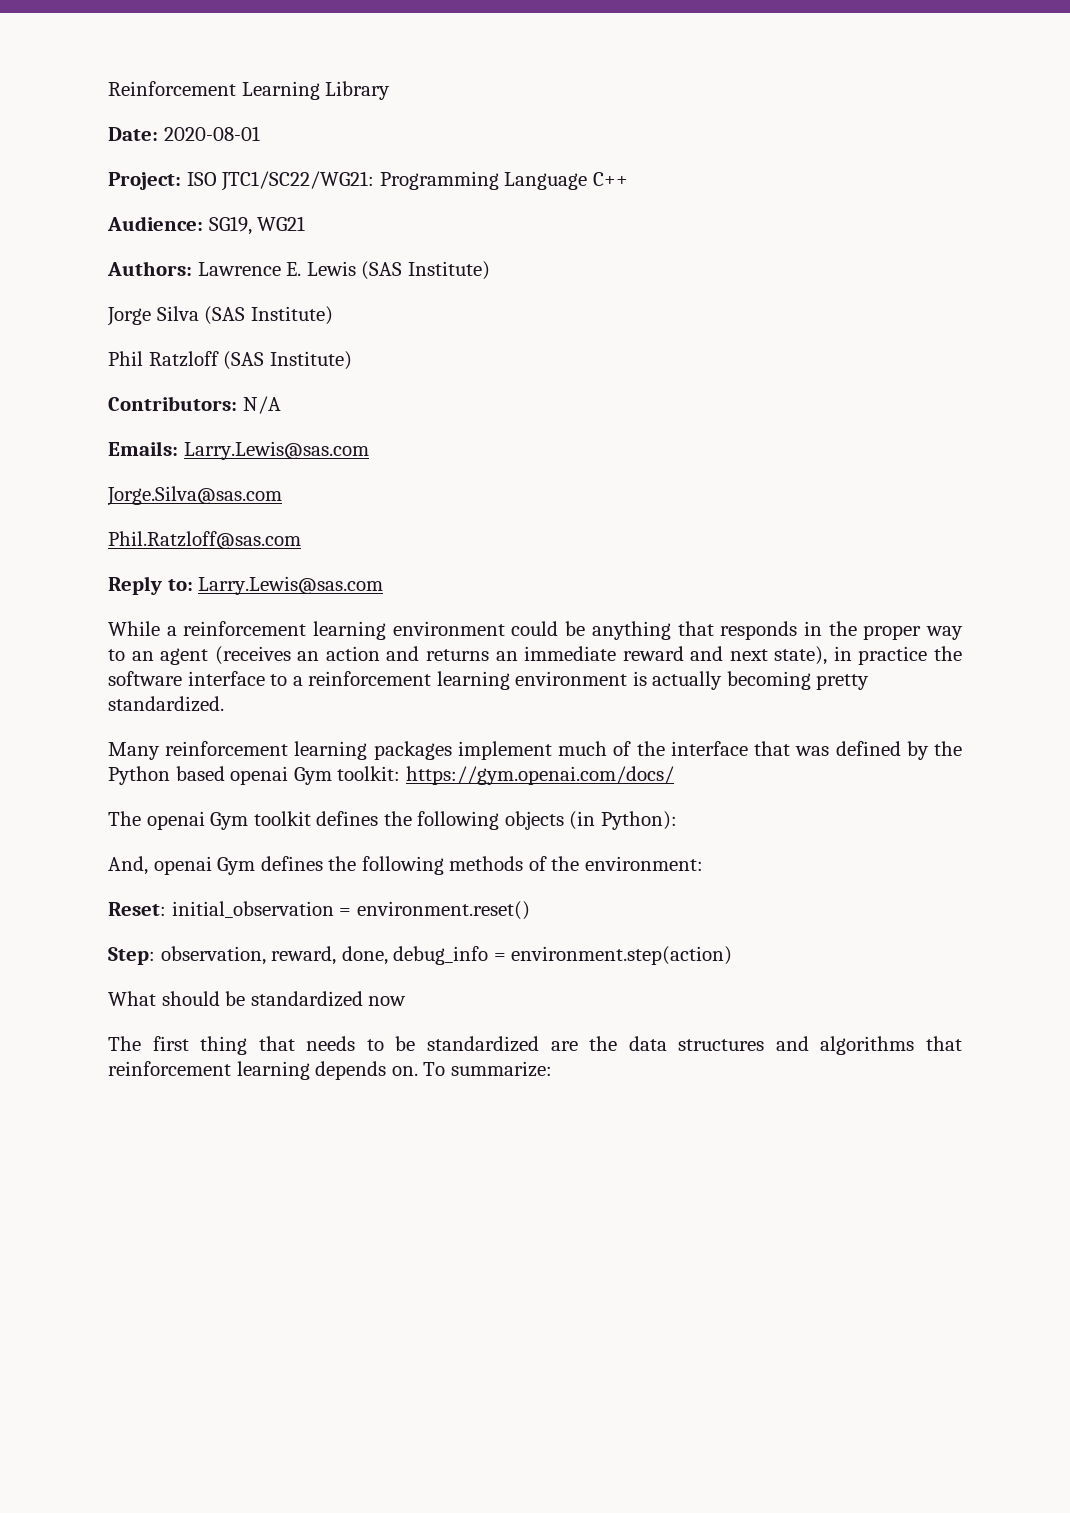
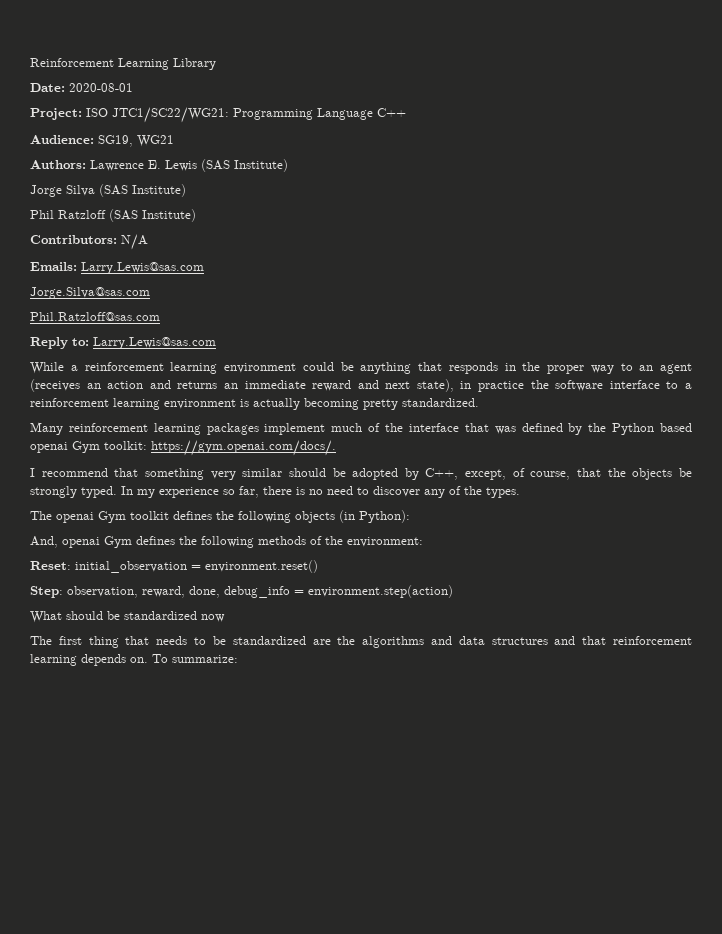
- Many reinforcement learning packages implement much of the interface that was defined by the Python based openai Gym toolkit: https://gym.openai.com/docs/
+ Many reinforcement learning packages implement much of the interface that was defined by the Python based openai Gym toolkit: https://gym.openai.com/docs/.
+ I recommend that something very similar should be adopted by C++, except, of course, that the objects be strongly typed. In my experience so far, there is no need to discover any of the types.
- The first thing that needs to be standardized are the data structures and algorithms that reinforcement learning depends on.
+ The first thing that needs to be standardized are the algorithms and data structures and that reinforcement learning depends on.

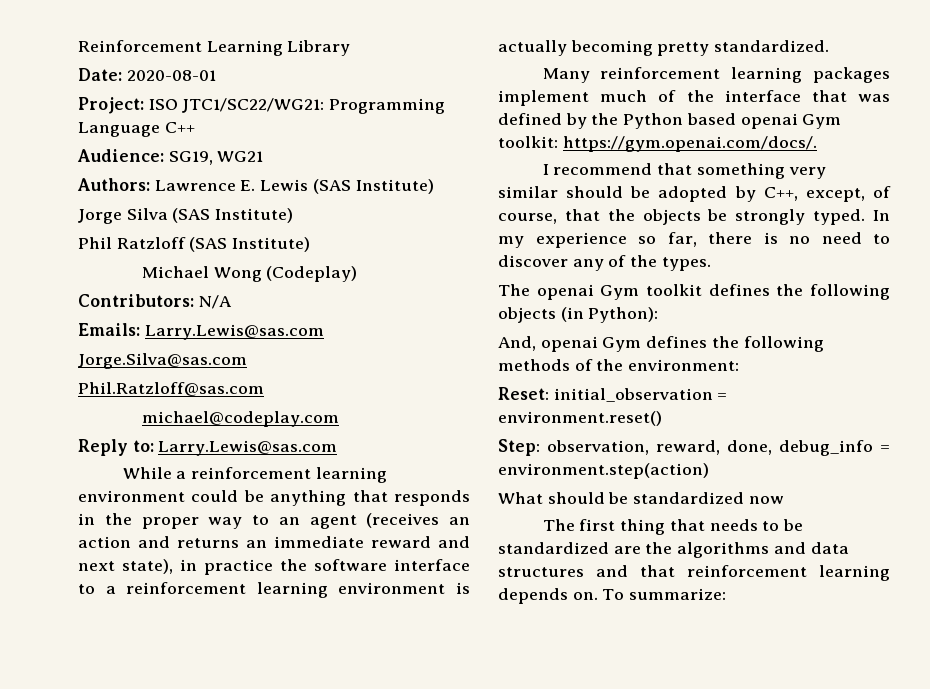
+ Michael Wong (Codeplay)
+ michael@codeplay.com

